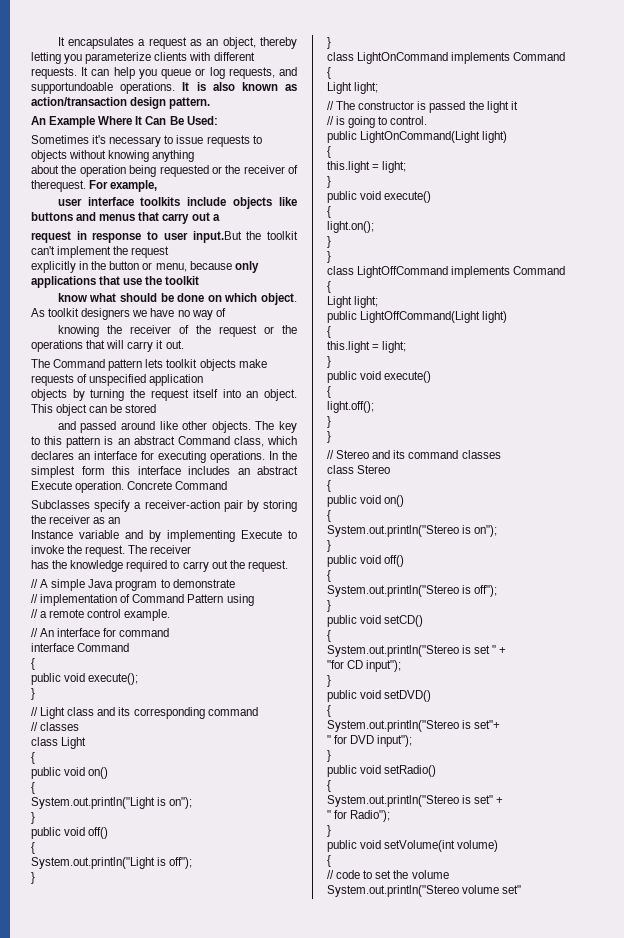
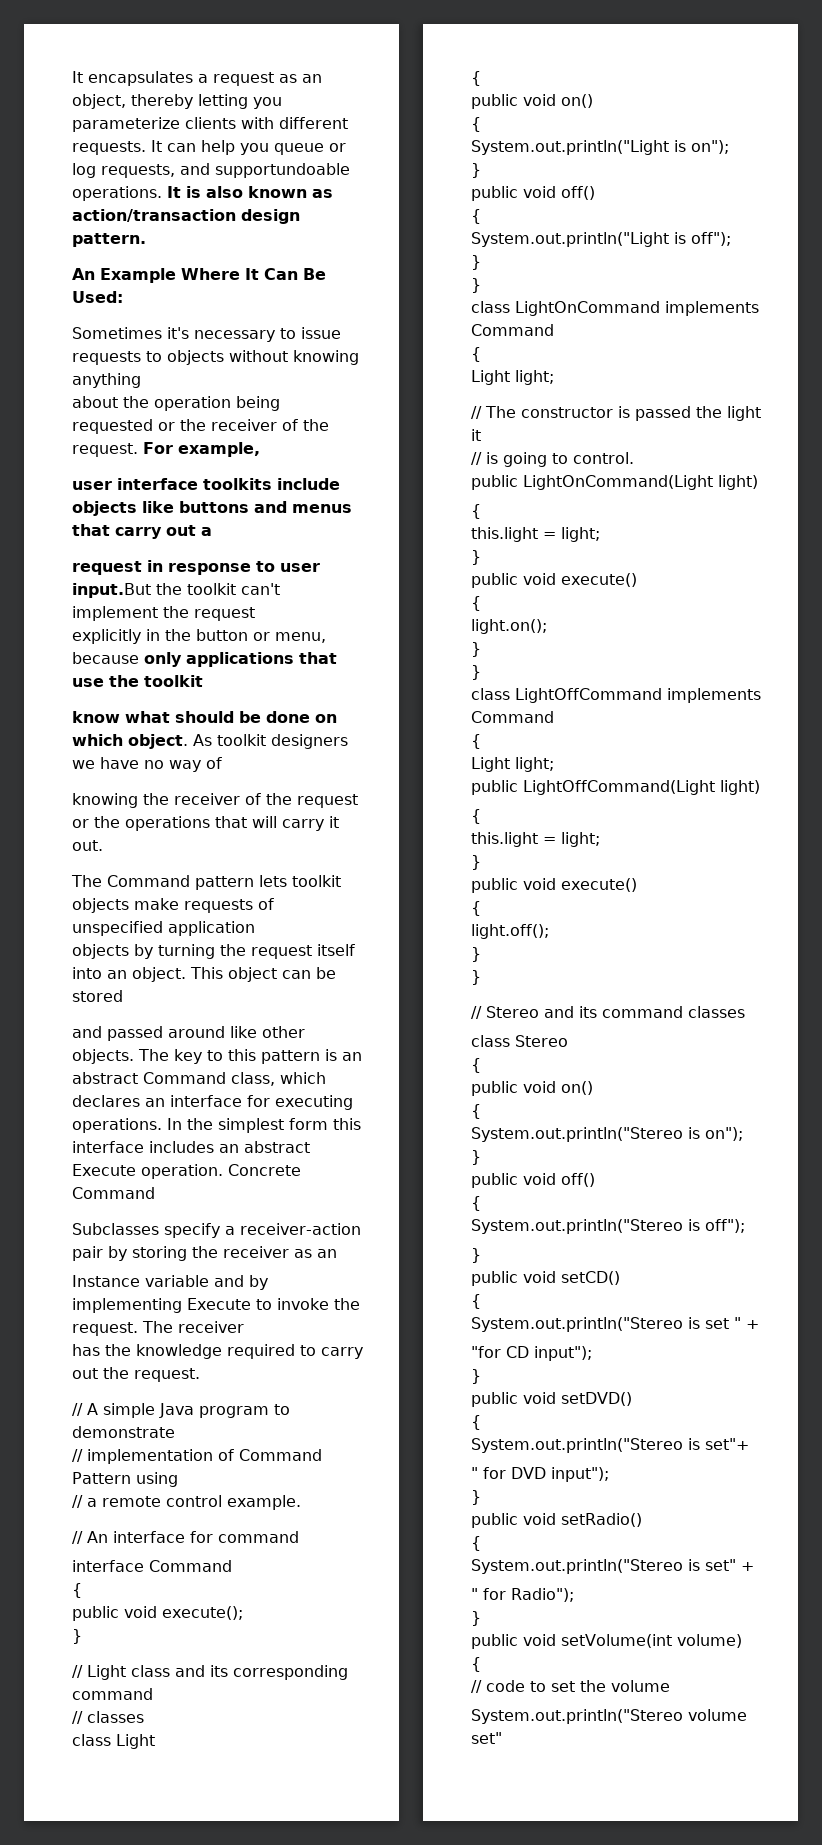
- about the operation being requested or the receiver of therequest.
+ about the operation being requested or the receiver of the request.

